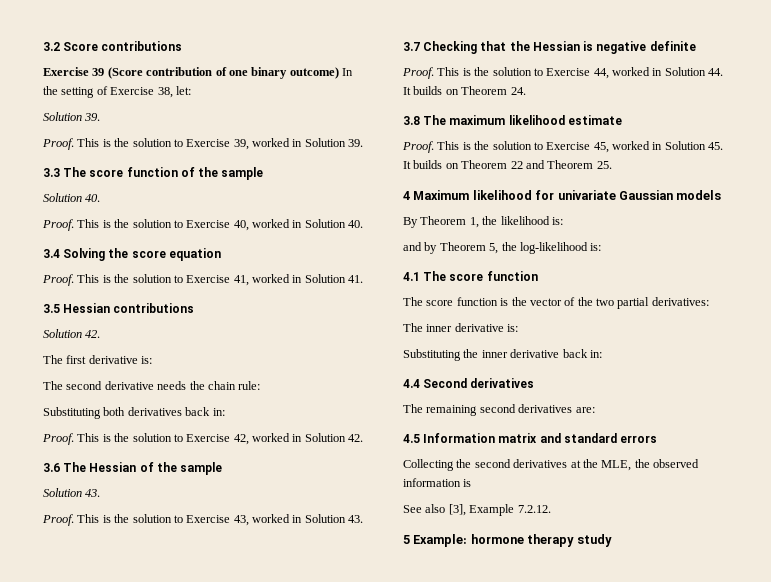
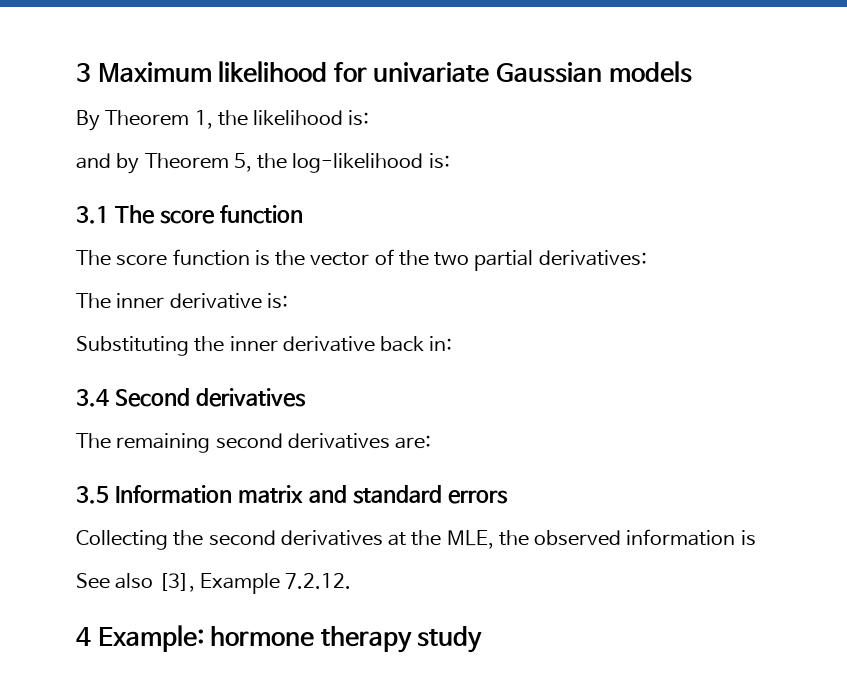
- 3.2 Score contributions
- Exercise 39 (Score contribution of one binary outcome) In the setting of Exercise 38, let:
- Solution 39.
- Proof. This is the solution to Exercise 39, worked in Solution 39.
- 3.3 The score function of the sample
- Solution 40.
- Proof. This is the solution to Exercise 40, worked in Solution 40.
- 3.4 Solving the score equation
- Proof. This is the solution to Exercise 41, worked in Solution 41.
- 3.5 Hessian contributions
- Solution 42.
- The first derivative is:
- The second derivative needs the chain rule:
- Substituting both derivatives back in:
- Proof. This is the solution to Exercise 42, worked in Solution 42.
- 3.6 The Hessian of the sample
- Solution 43.
- Proof. This is the solution to Exercise 43, worked in Solution 43.
- 3.7 Checking that the Hessian is negative definite
- Proof. This is the solution to Exercise 44, worked in Solution 44. It builds on Theorem 24.
- 3.8 The maximum likelihood estimate
- Proof. This is the solution to Exercise 45, worked in Solution 45. It builds on Theorem 22 and Theorem 25.
- 4 Maximum likelihood for univariate Gaussian models
+ 3 Maximum likelihood for univariate Gaussian models
- 4.1 The score function
+ 3.1 The score function
- 4.4 Second derivatives
+ 3.4 Second derivatives
- 4.5 Information matrix and standard errors
+ 3.5 Information matrix and standard errors
- 5 Example: hormone therapy study
+ 4 Example: hormone therapy study

